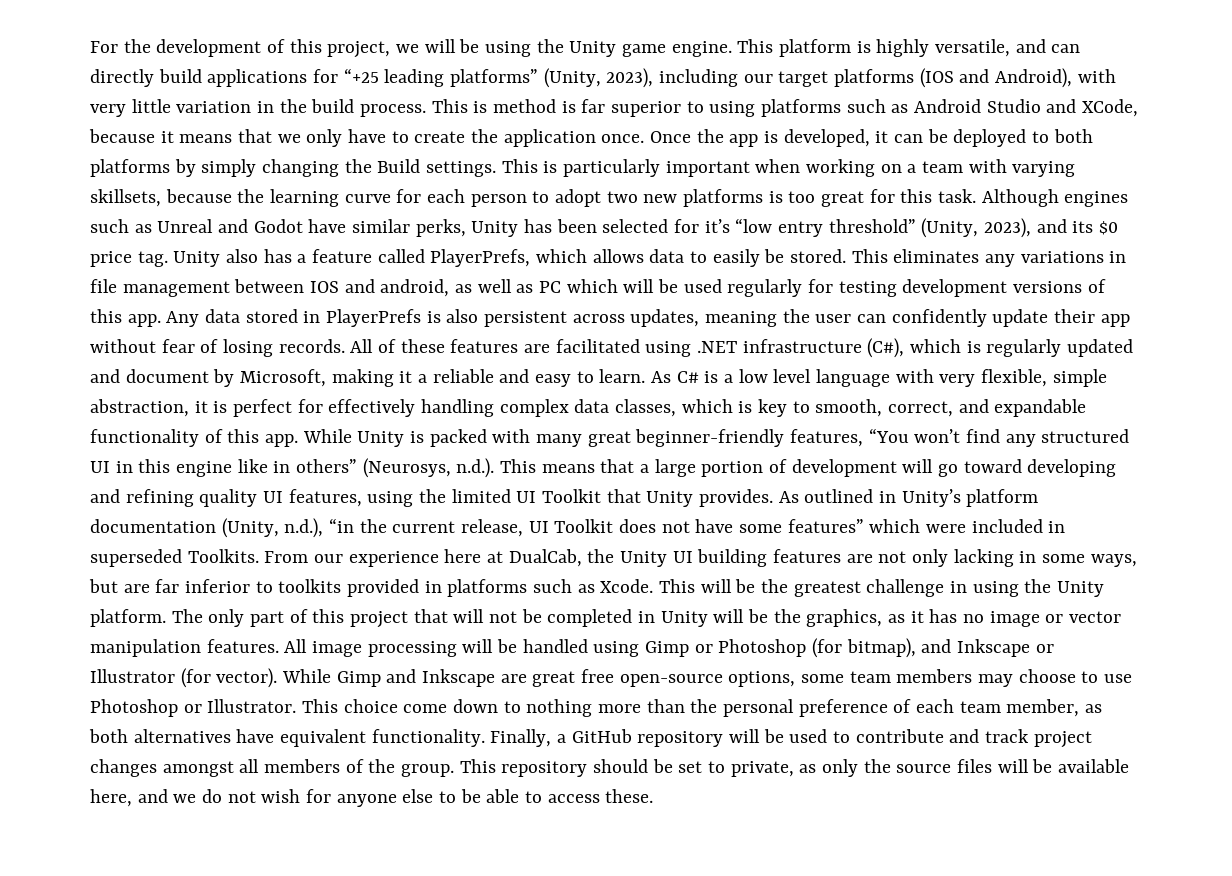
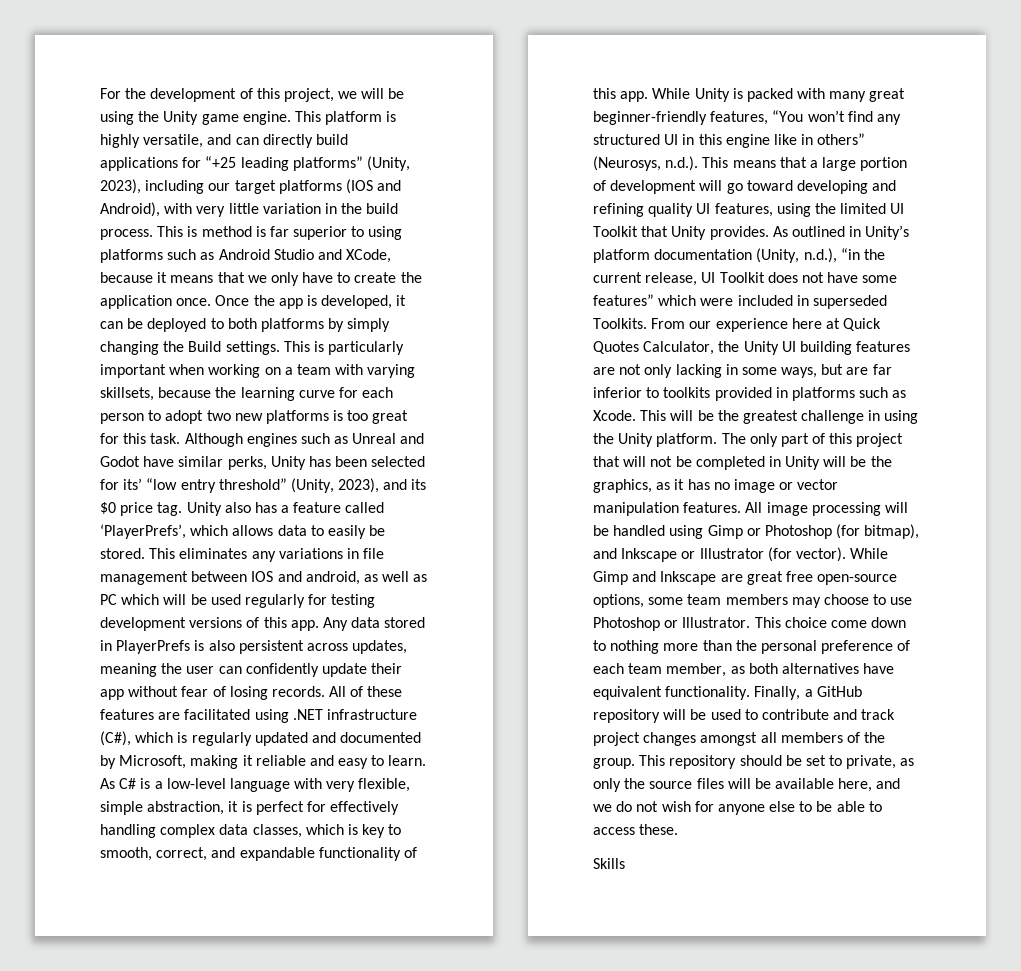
- Although engines such as Unreal and Godot have similar perks, Unity has been selected for it’s “low entry threshold” (Unity, 2023), and its $0 price tag.
+ Although engines such as Unreal and Godot have similar perks, Unity has been selected for its’ “low entry threshold” (Unity, 2023), and its $0 price tag.
- Unity also has a feature called PlayerPrefs, which allows data to easily be stored.
+ Unity also has a feature called ‘PlayerPrefs’, which allows data to easily be stored.
- All of these features are facilitated using .NET infrastructure (C#), which is regularly updated and document by Microsoft, making it a reliable and easy to learn.
+ All of these features are facilitated using .NET infrastructure (C#), which is regularly updated and documented by Microsoft, making it reliable and easy to learn.
- As C# is a low level language with very flexible, simple abstraction, it is perfect for effectively handling complex data classes, which is key to smooth, correct, and expandable functionality of this app.
+ As C# is a low-level language with very flexible, simple abstraction, it is perfect for effectively handling complex data classes, which is key to smooth, correct, and expandable functionality of this app.
- From our experience here at DualCab, the Unity UI building features are not only lacking in some ways, but are far inferior to toolkits provided in platforms such as Xcode.
+ From our experience here at Quick Quotes Calculator, the Unity UI building features are not only lacking in some ways, but are far inferior to toolkits provided in platforms such as Xcode.
+ Skills

